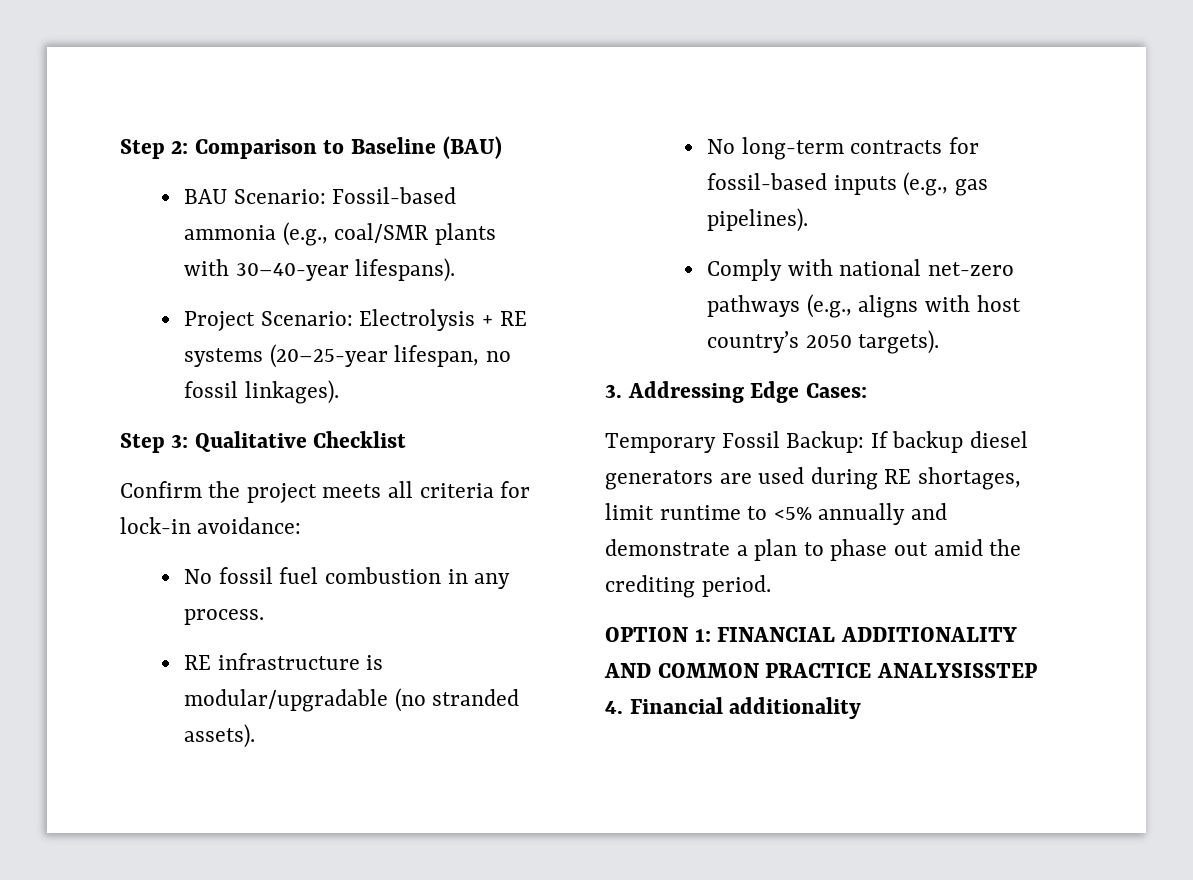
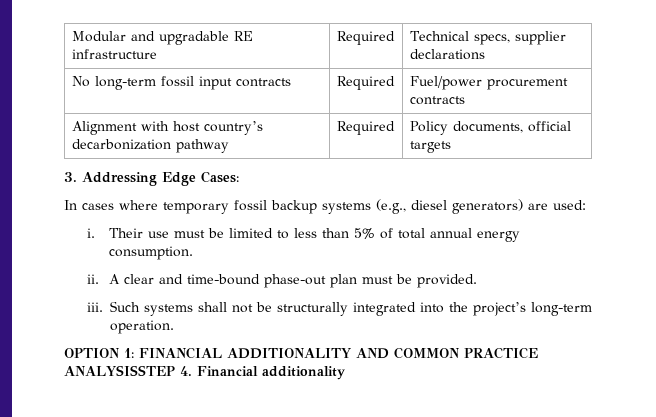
- Step 2: Comparison to Baseline (BAU)
- BAU Scenario: Fossil-based ammonia (e.g., coal/SMR plants with 30–40-year lifespans).
- Project Scenario: Electrolysis + RE systems (20–25-year lifespan, no fossil linkages).
- Step 3: Qualitative Checklist
- Confirm the project meets all criteria for lock-in avoidance:
- No fossil fuel combustion in any process.
- RE infrastructure is modular/upgradable (no stranded assets).
- No long-term contracts for fossil-based inputs (e.g., gas pipelines).
- Comply with national net-zero pathways (e.g., aligns with host country’s 2050 targets).
+ Modular and upgradable RE infrastructure | Required | Technical specs, supplier declarations
+ No long-term fossil input contracts | Required | Fuel/power procurement contracts
+ Alignment with host country’s decarbonization pathway | Required | Policy documents, official targets
  3. Addressing Edge Cases:
- Temporary Fossil Backup: If backup diesel generators are used during RE shortages, limit runtime to <5% annually and demonstrate a plan to phase out amid the crediting period.
+ In cases where temporary fossil backup systems (e.g., diesel generators) are used:
+ i. Their use must be limited to less than 5% of total annual energy consumption.
+ ii. A clear and time-bound phase-out plan must be provided.
+ iii. Such systems shall not be structurally integrated into the project’s long-term operation.

